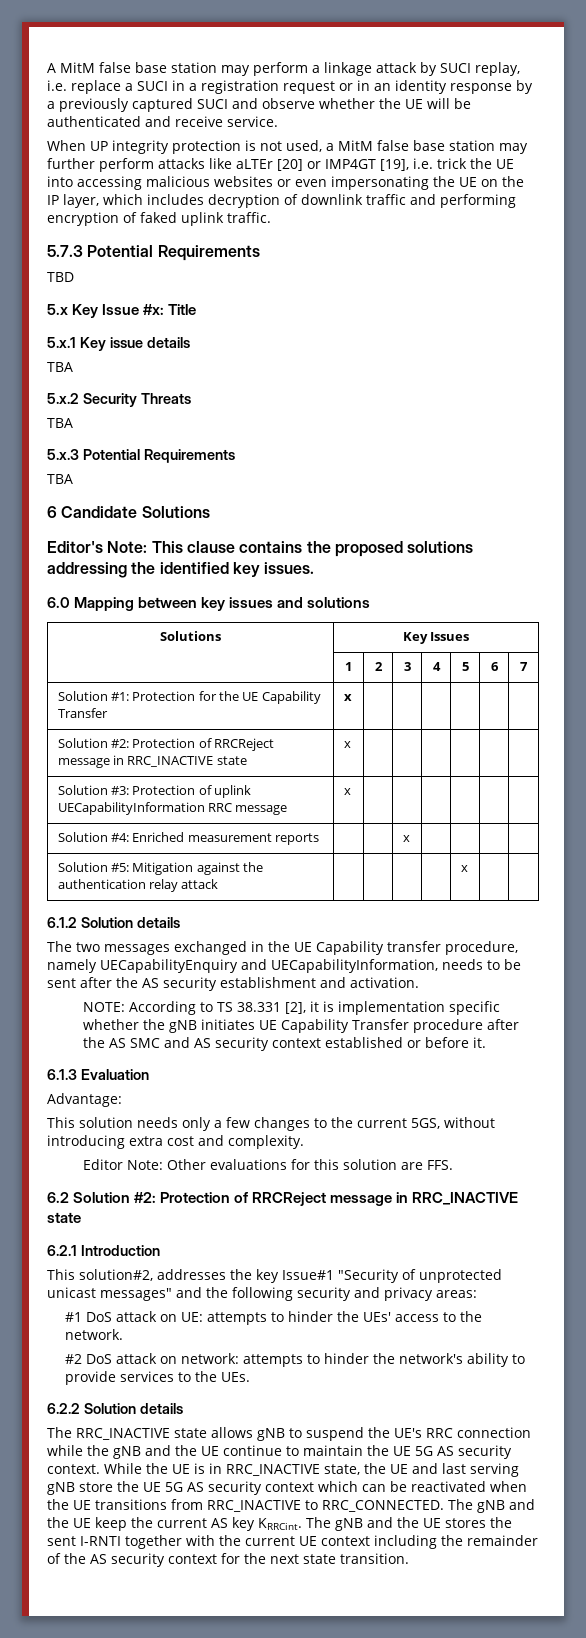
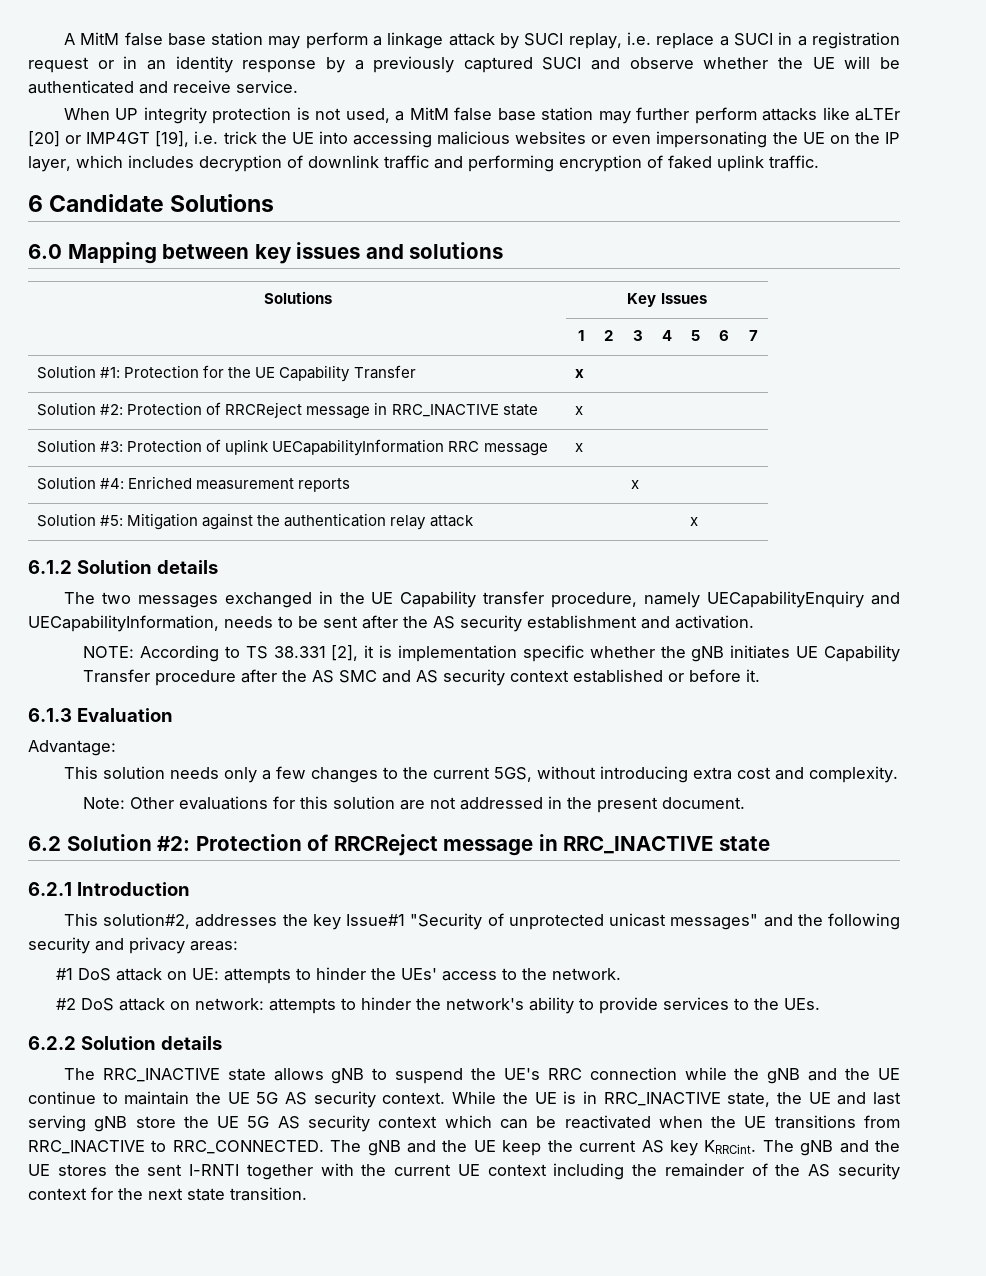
- 5.7.3 Potential Requirements
- TBD
- 5.x Key Issue #x: Title
- 5.x.1 Key issue details
- TBA
- 5.x.2 Security Threats
- TBA
- 5.x.3 Potential Requirements
- TBA
  6 Candidate Solutions
- Editor's Note: This clause contains the proposed solutions addressing the identified key issues.
- Editor Note: Other evaluations for this solution are FFS.
+ Note: Other evaluations for this solution are not addressed in the present document.

